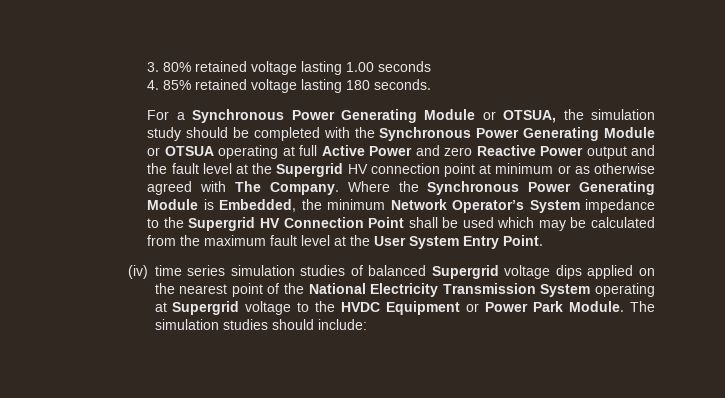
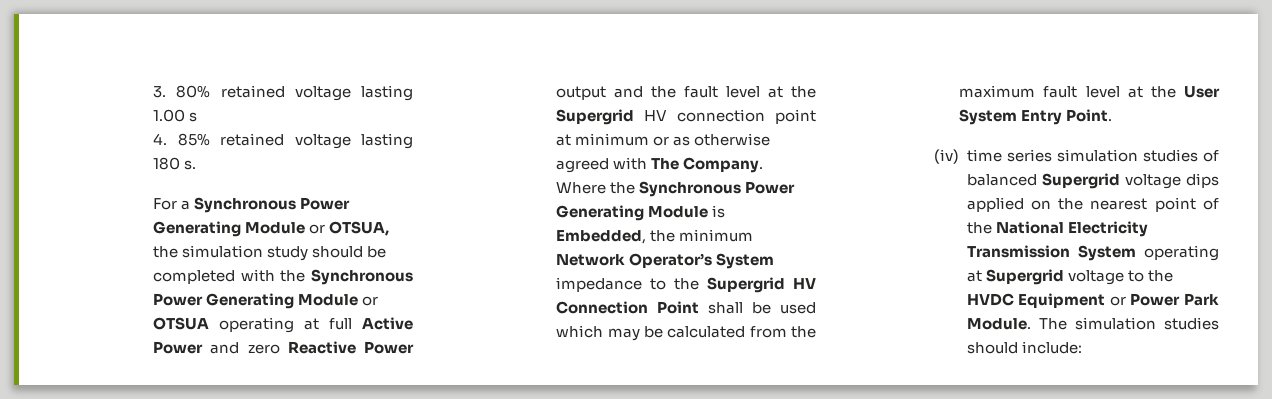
- 3. 80% retained voltage lasting 1.00 seconds
+ 3. 80% retained voltage lasting 1.00 s
- 4. 85% retained voltage lasting 180 seconds.
+ 4. 85% retained voltage lasting 180 s.

